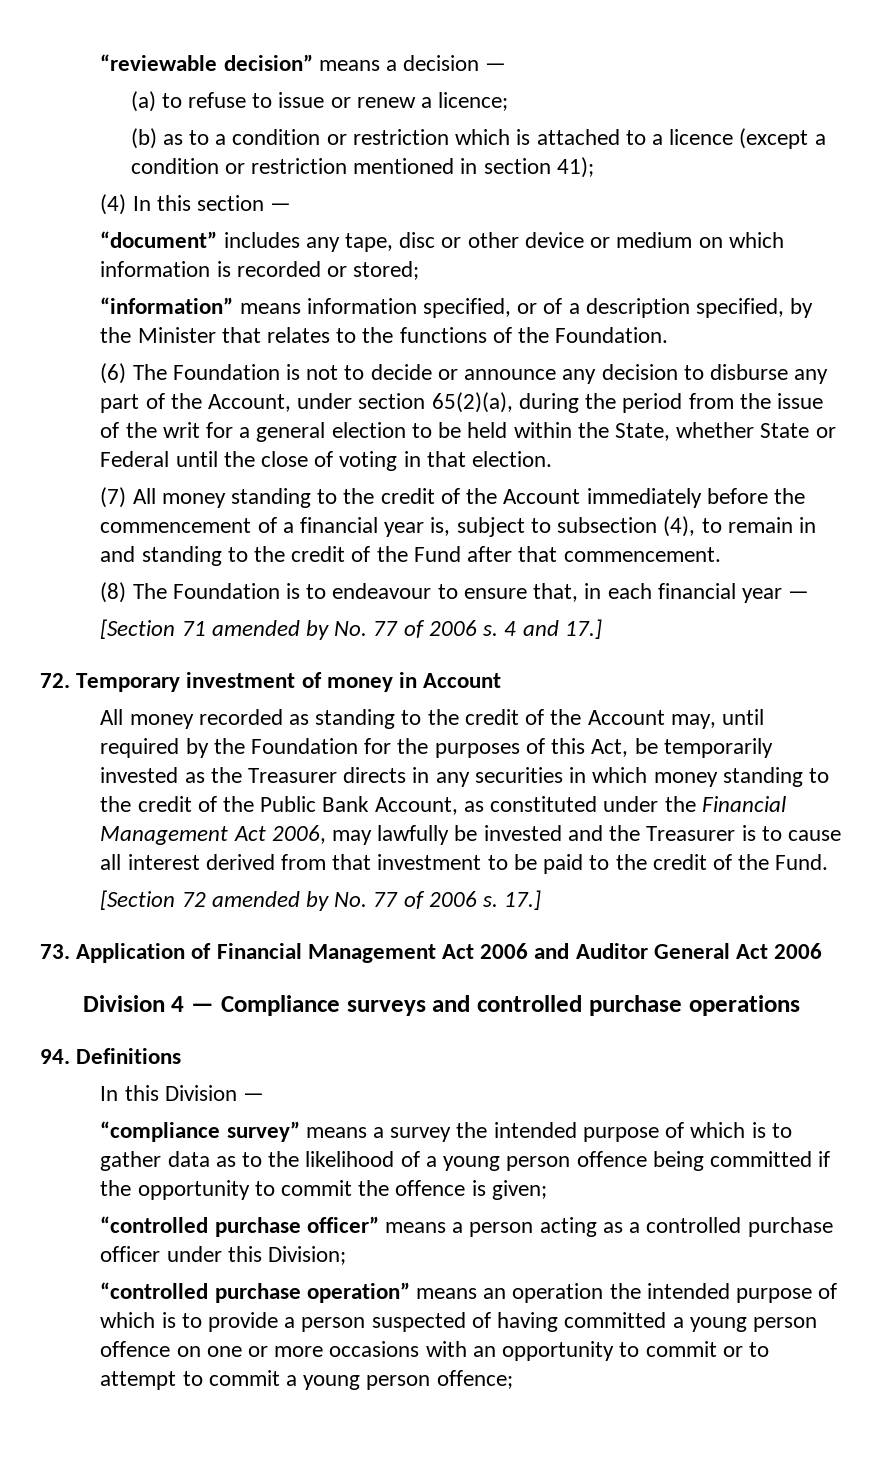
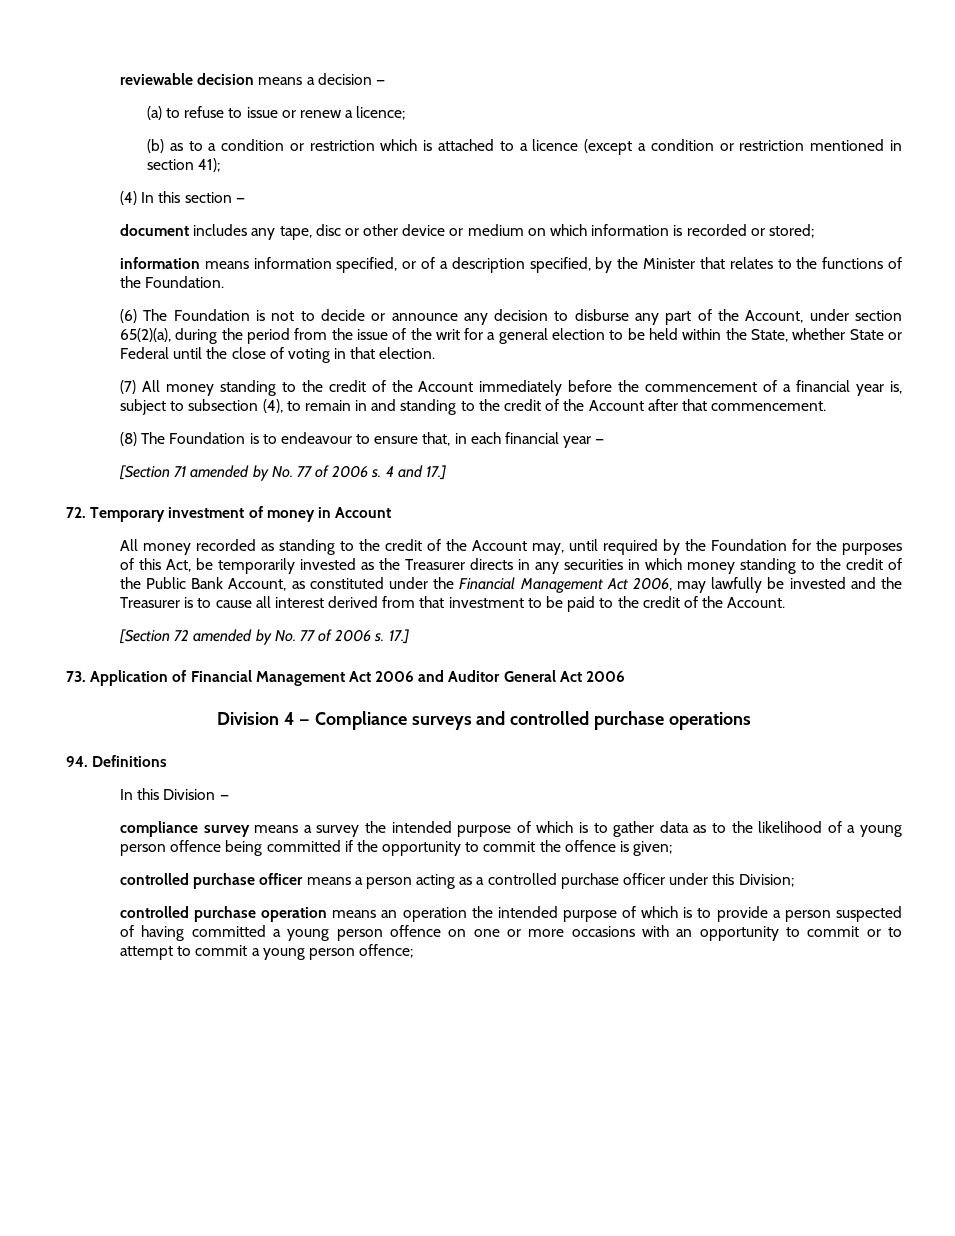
- “reviewable decision” means a decision —
+ reviewable decision means a decision —
- “document” includes any tape, disc or other device or medium on which information is recorded or stored;
+ document includes any tape, disc or other device or medium on which information is recorded or stored;
- “information” means information specified, or of a description specified, by the Minister that relates to the functions of the Foundation.
+ information means information specified, or of a description specified, by the Minister that relates to the functions of the Foundation.
- (7) All money standing to the credit of the Account immediately before the commencement of a financial year is, subject to subsection (4), to remain in and standing to the credit of the Fund after that commencement.
+ (7) All money standing to the credit of the Account immediately before the commencement of a financial year is, subject to subsection (4), to remain in and standing to the credit of the Account after that commencement.
- All money recorded as standing to the credit of the Account may, until required by the Foundation for the purposes of this Act, be temporarily invested as the Treasurer directs in any securities in which money standing to the credit of the Public Bank Account, as constituted under the Financial Management Act 2006, may lawfully be invested and the Treasurer is to cause all interest derived from that investment to be paid to the credit of the Fund.
+ All money recorded as standing to the credit of the Account may, until required by the Foundation for the purposes of this Act, be temporarily invested as the Treasurer directs in any securities in which money standing to the credit of the Public Bank Account, as constituted under the Financial Management Act 2006, may lawfully be invested and the Treasurer is to cause all interest derived from that investment to be paid to the credit of the Account.
- “compliance survey” means a survey the intended purpose of which is to gather data as to the likelihood of a young person offence being committed if the opportunity to commit the offence is given;
+ compliance survey means a survey the intended purpose of which is to gather data as to the likelihood of a young person offence being committed if the opportunity to commit the offence is given;
- “controlled purchase officer” means a person acting as a controlled purchase officer under this Division;
+ controlled purchase officer means a person acting as a controlled purchase officer under this Division;
- “controlled purchase operation” means an operation the intended purpose of which is to provide a person suspected of having committed a young person offence on one or more occasions with an opportunity to commit or to attempt to commit a young person offence;
+ controlled purchase operation means an operation the intended purpose of which is to provide a person suspected of having committed a young person offence on one or more occasions with an opportunity to commit or to attempt to commit a young person offence;

